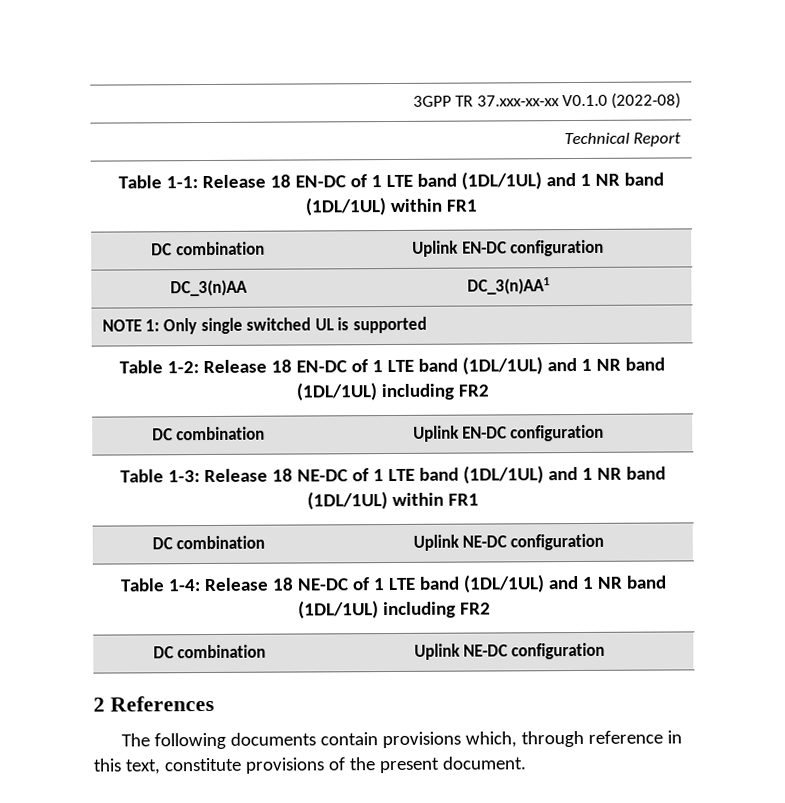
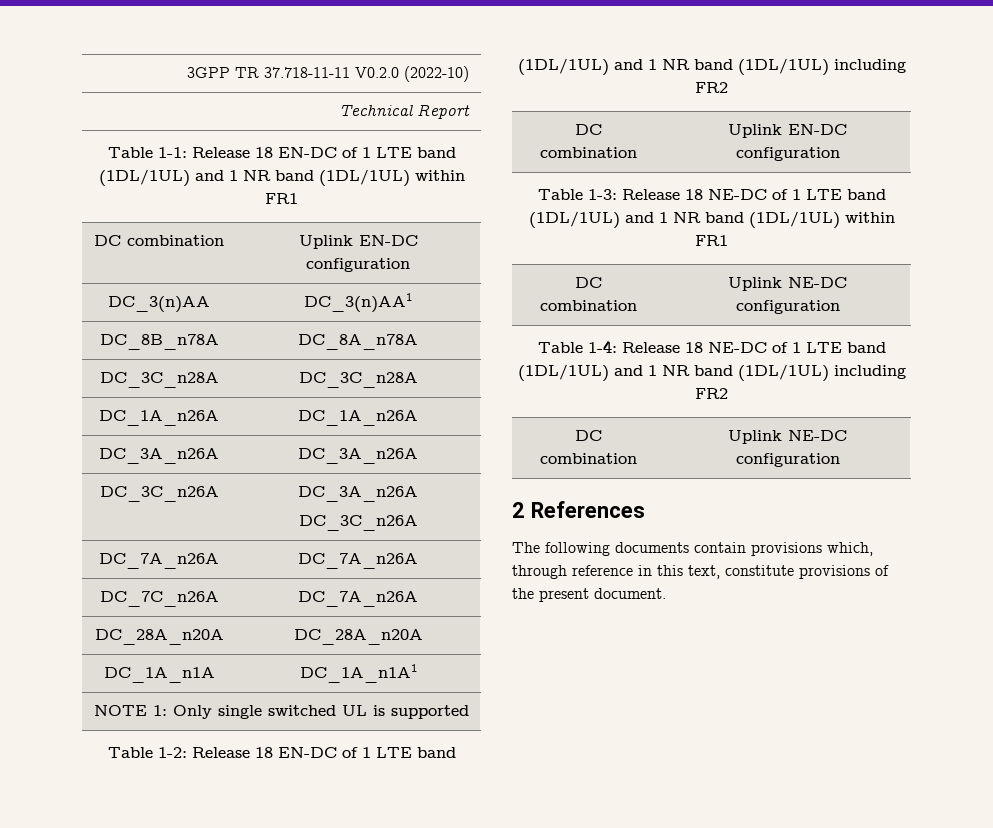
- 3GPP TR 37.xxx-xx-xx V0.1.0 (2022-08)
+ 3GPP TR 37.718-11-11 V0.2.0 (2022-10)
+ DC_8B_n78A | DC_8A_n78A
+ DC_3C_n28A | DC_3C_n28A
+ DC_1A_n26A | DC_1A_n26A
+ DC_3A_n26A | DC_3A_n26A
+ DC_3C_n26A | DC_3A_n26A
+ DC_3C_n26A
+ DC_7A_n26A | DC_7A_n26A
+ DC_7C_n26A | DC_7A_n26A
+ DC_28A_n20A | DC_28A_n20A
+ DC_1A_n1A | DC_1A_n1A1

